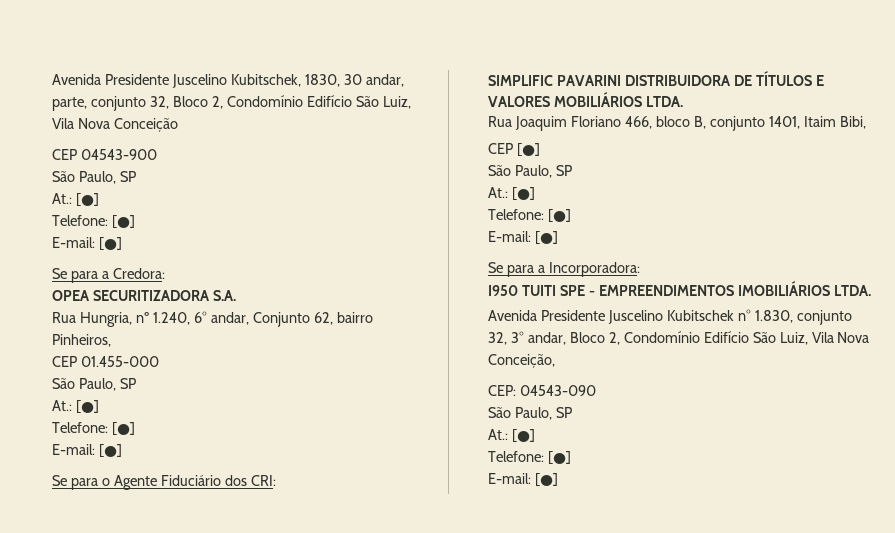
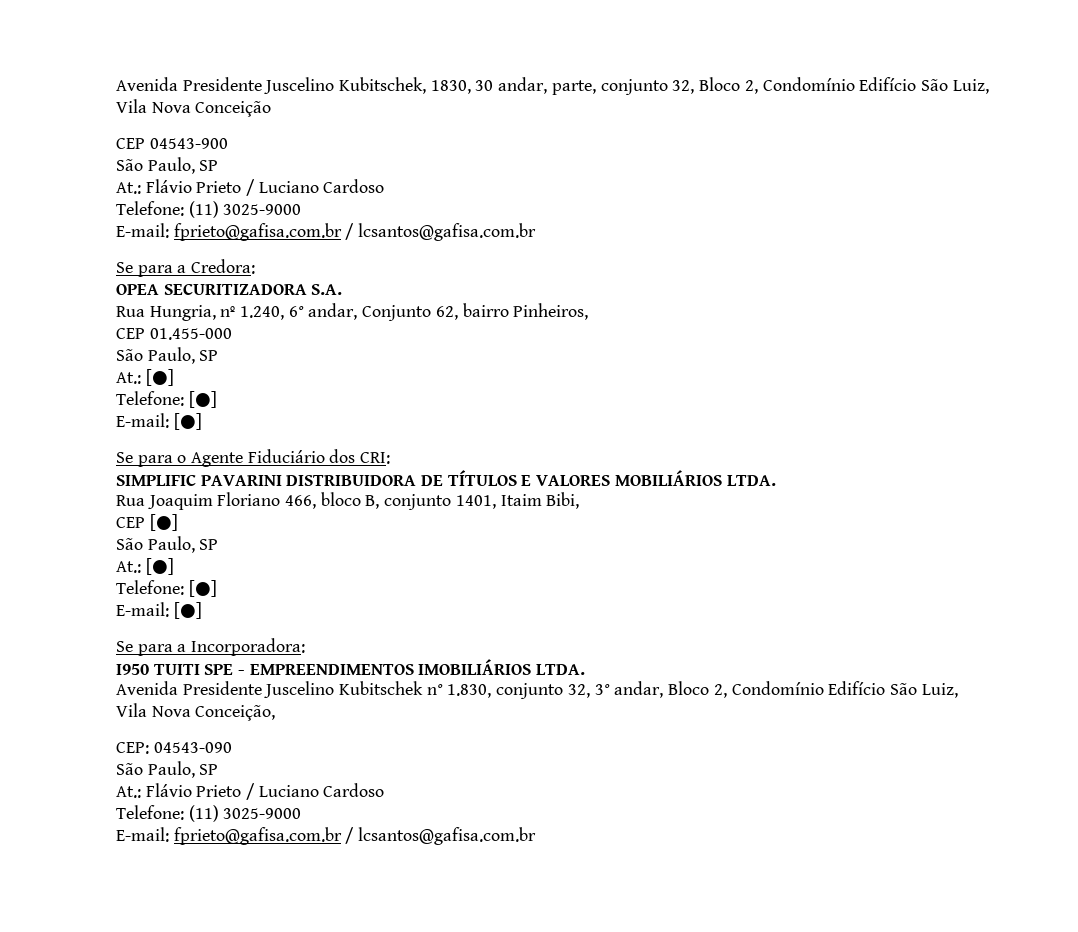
  CEP 04543-900
  São Paulo, SP
- At.: [●]
- Telefone: [●]
- E-mail: [●]
+ At.: Flávio Prieto / Luciano Cardoso
+ Telefone: (11) 3025-9000
+ E-mail: fprieto@gafisa.com.br / lcsantos@gafisa.com.br
  CEP: 04543-090
  São Paulo, SP
- At.: [●]
- Telefone: [●]
- E-mail: [●]
+ At.: Flávio Prieto / Luciano Cardoso
+ Telefone: (11) 3025-9000
+ E-mail: fprieto@gafisa.com.br / lcsantos@gafisa.com.br

